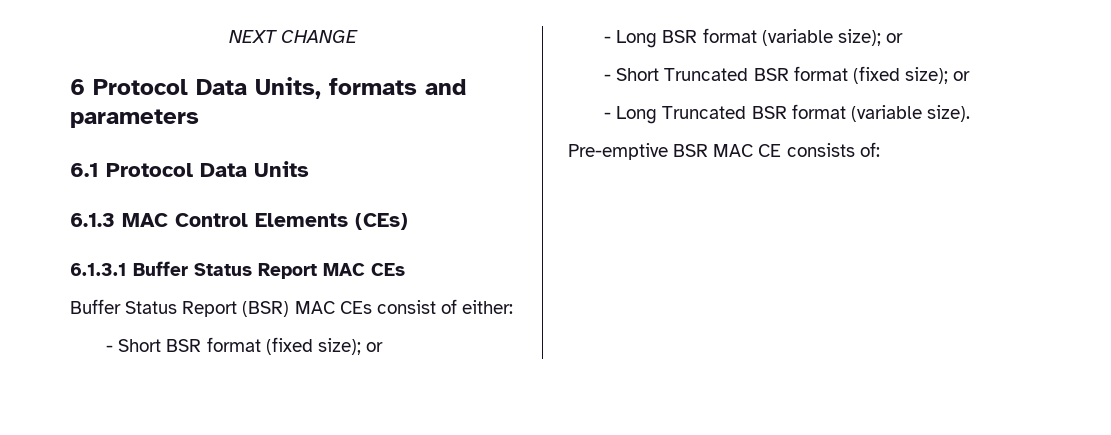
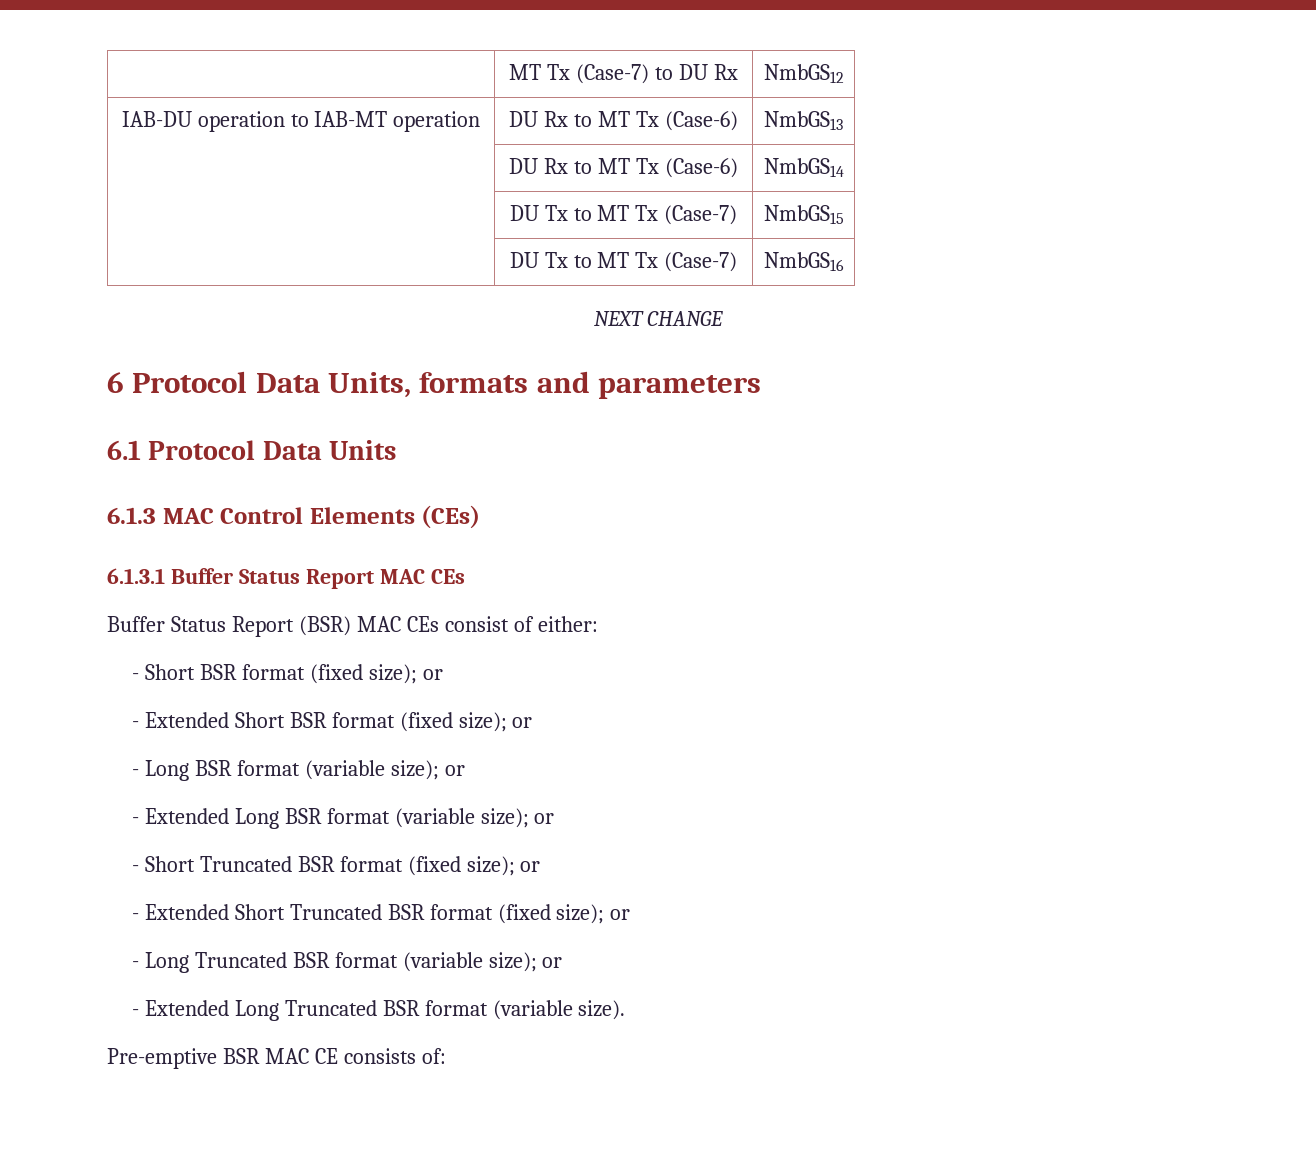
+ | MT Tx (Case-7) to DU Rx | NmbGS12
+ IAB-DU operation to IAB-MT operation | DU Rx to MT Tx (Case-6) | NmbGS13
+ | DU Rx to MT Tx (Case-6) | NmbGS14
+ | DU Tx to MT Tx (Case-7) | NmbGS15
+ | DU Tx to MT Tx (Case-7) | NmbGS16
+ - Extended Short BSR format (fixed size); or
  - Long BSR format (variable size); or
+ - Extended Long BSR format (variable size); or
- - Long Truncated BSR format (variable size).
+ - Extended Short Truncated BSR format (fixed size); or
+ - Long Truncated BSR format (variable size); or
+ - Extended Long Truncated BSR format (variable size).

